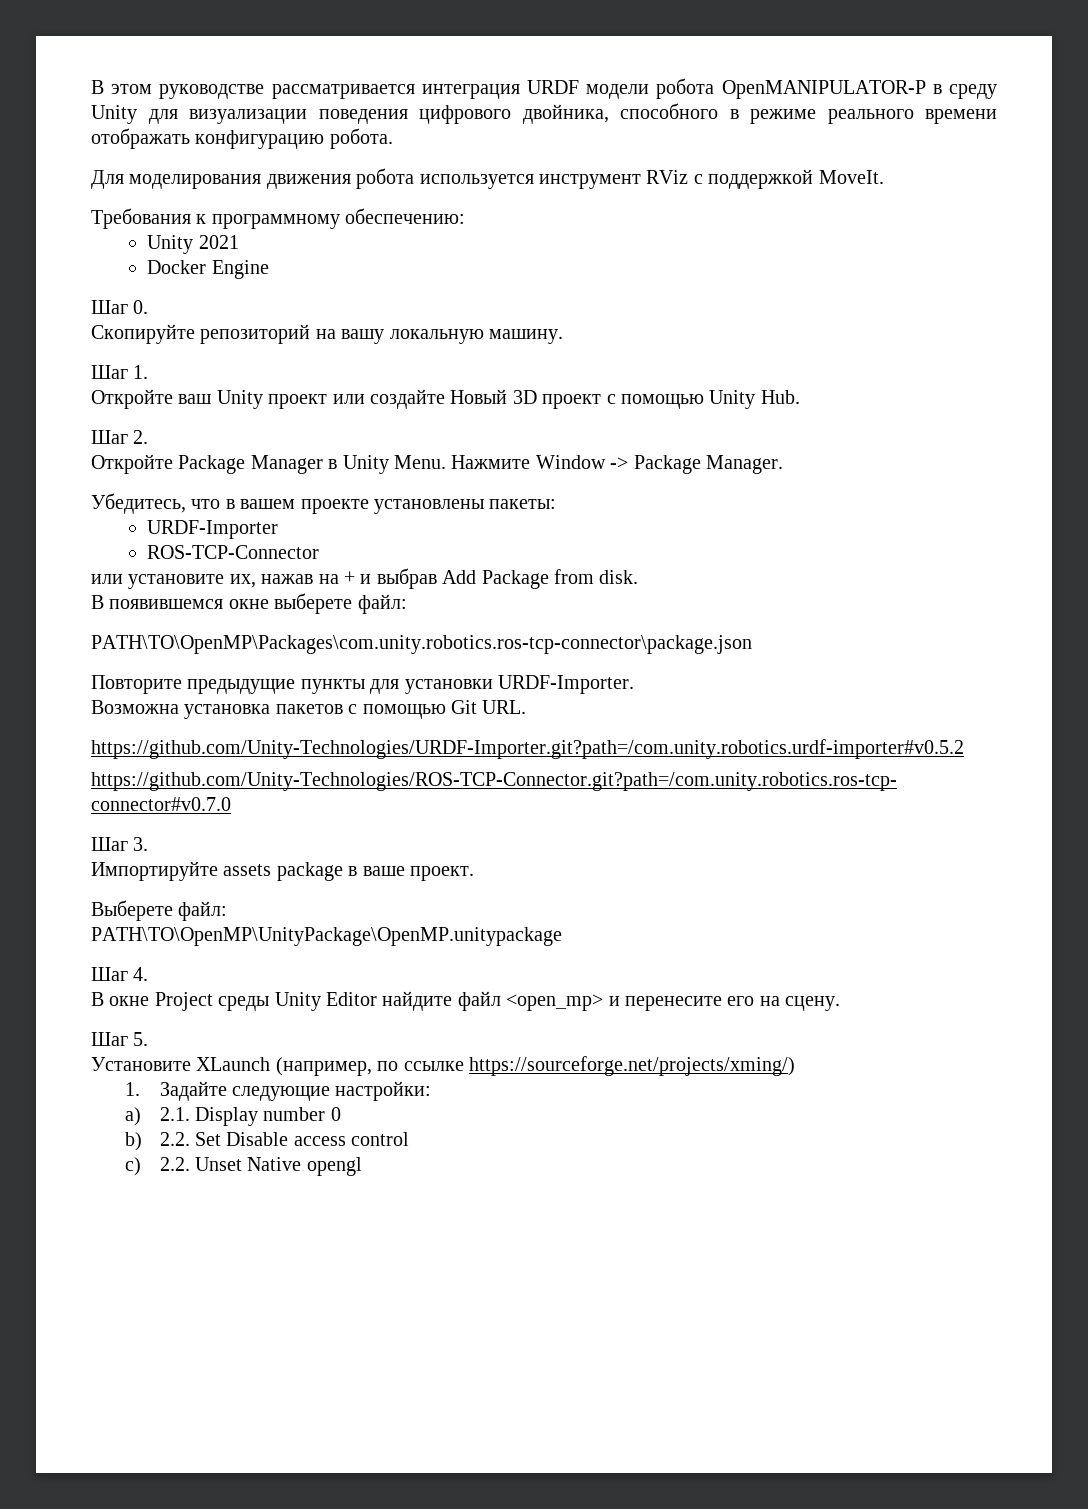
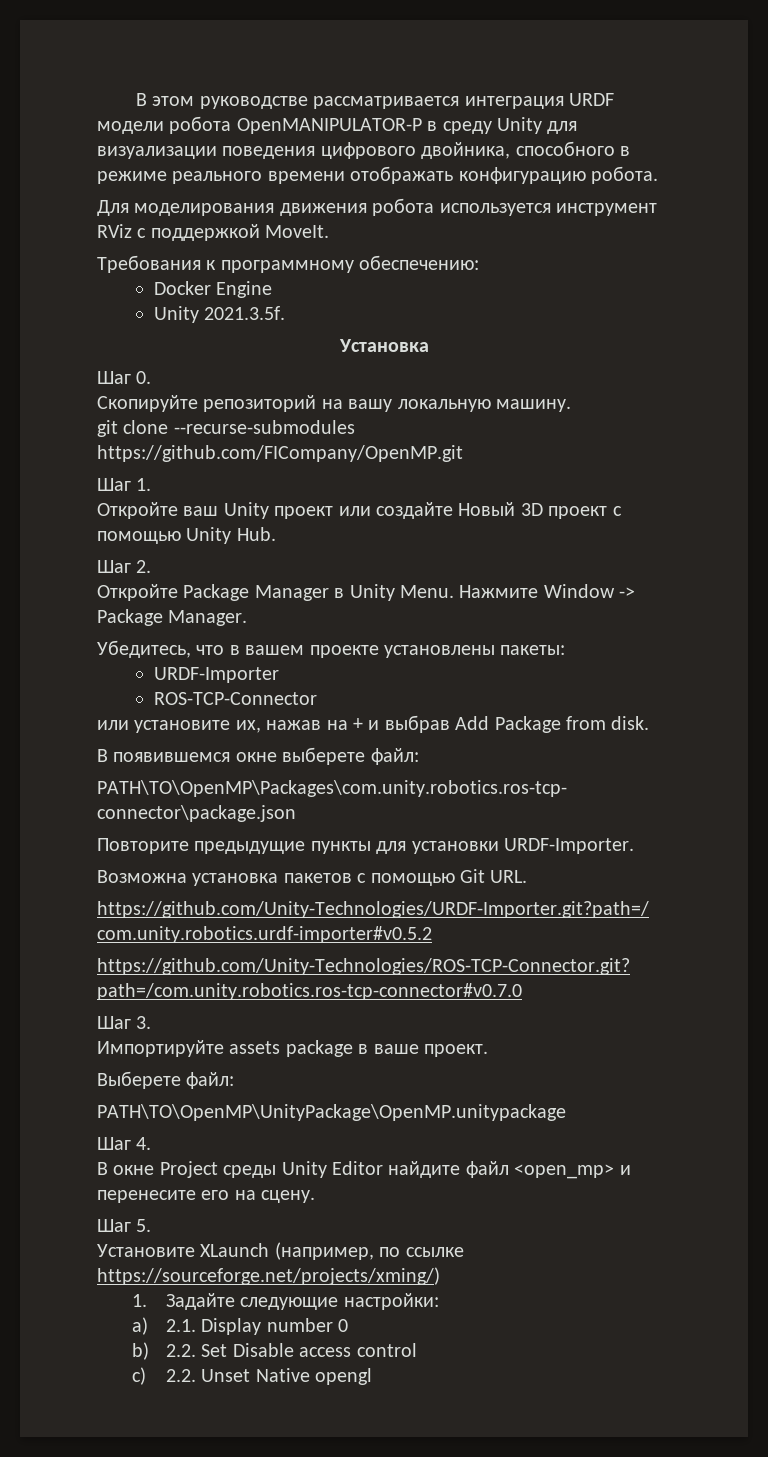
- Unity 2021
+ Unity 2021.3.5f.
+ Установка
+ git clone --recurse-submodules https://github.com/FICompany/OpenMP.git

